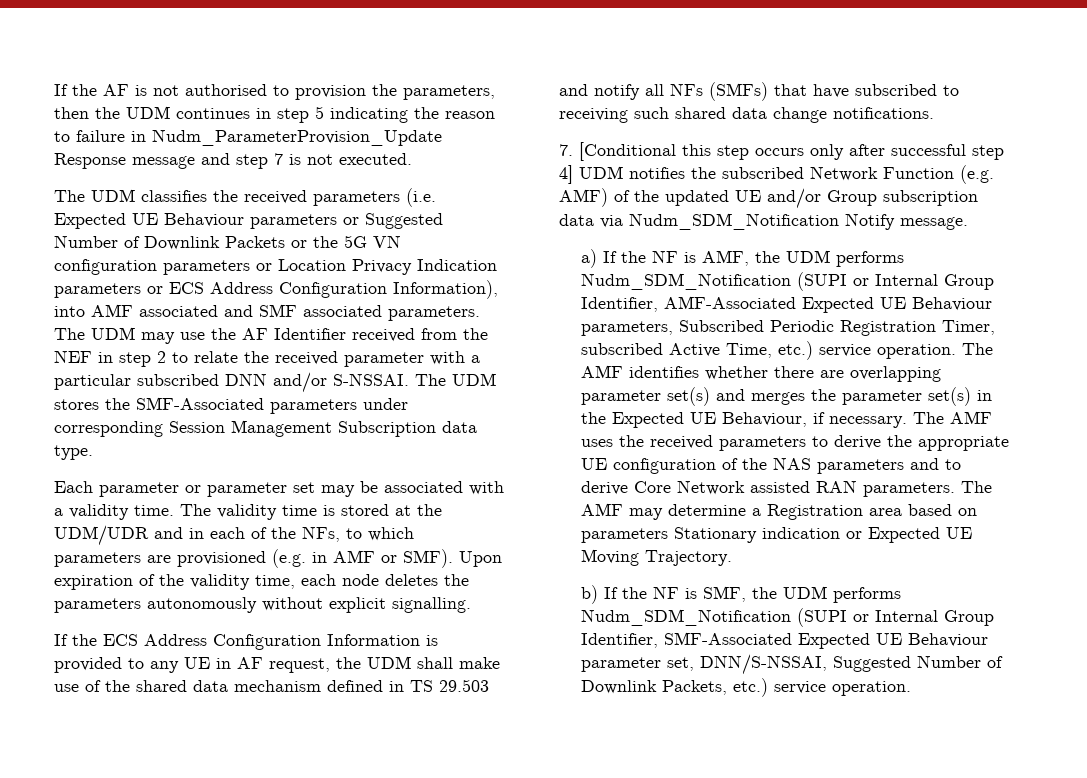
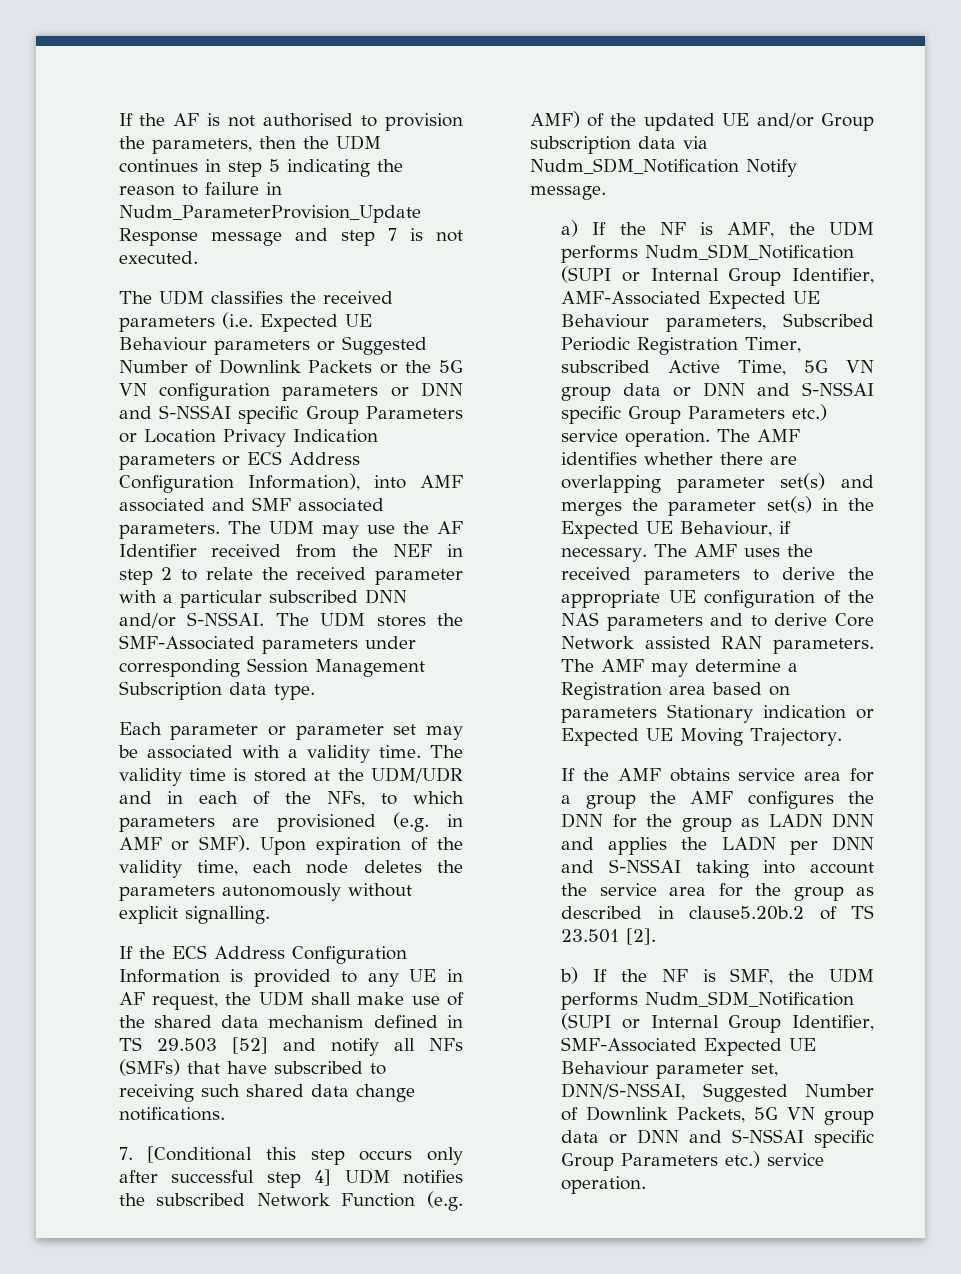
- The UDM classifies the received parameters (i.e. Expected UE Behaviour parameters or Suggested Number of Downlink Packets or the 5G VN configuration parameters or Location Privacy Indication parameters or ECS Address Configuration Information), into AMF associated and SMF associated parameters.
+ The UDM classifies the received parameters (i.e. Expected UE Behaviour parameters or Suggested Number of Downlink Packets or the 5G VN configuration parameters or DNN and S-NSSAI specific Group Parameters or Location Privacy Indication parameters or ECS Address Configuration Information), into AMF associated and SMF associated parameters.
- If the ECS Address Configuration Information is provided to any UE in AF request, the UDM shall make use of the shared data mechanism defined in TS 29.503 and notify all NFs (SMFs) that have subscribed to receiving such shared data change notifications.
+ If the ECS Address Configuration Information is provided to any UE in AF request, the UDM shall make use of the shared data mechanism defined in TS 29.503 [52] and notify all NFs (SMFs) that have subscribed to receiving such shared data change notifications.
- a) If the NF is AMF, the UDM performs Nudm_SDM_Notification (SUPI or Internal Group Identifier, AMF-Associated Expected UE Behaviour parameters, Subscribed Periodic Registration Timer, subscribed Active Time, etc.) service operation.
+ a) If the NF is AMF, the UDM performs Nudm_SDM_Notification (SUPI or Internal Group Identifier, AMF-Associated Expected UE Behaviour parameters, Subscribed Periodic Registration Timer, subscribed Active Time, 5G VN group data or DNN and S-NSSAI specific Group Parameters etc.) service operation.
+ If the AMF obtains service area for a group the AMF configures the DNN for the group as LADN DNN and applies the LADN per DNN and S-NSSAI taking into account the service area for the group as described in clause5.20b.2 of TS 23.501 [2].
- b) If the NF is SMF, the UDM performs Nudm_SDM_Notification (SUPI or Internal Group Identifier, SMF-Associated Expected UE Behaviour parameter set, DNN/S-NSSAI, Suggested Number of Downlink Packets, etc.) service operation.
+ b) If the NF is SMF, the UDM performs Nudm_SDM_Notification (SUPI or Internal Group Identifier, SMF-Associated Expected UE Behaviour parameter set, DNN/S-NSSAI, Suggested Number of Downlink Packets, 5G VN group data or DNN and S-NSSAI specific Group Parameters etc.) service operation.

